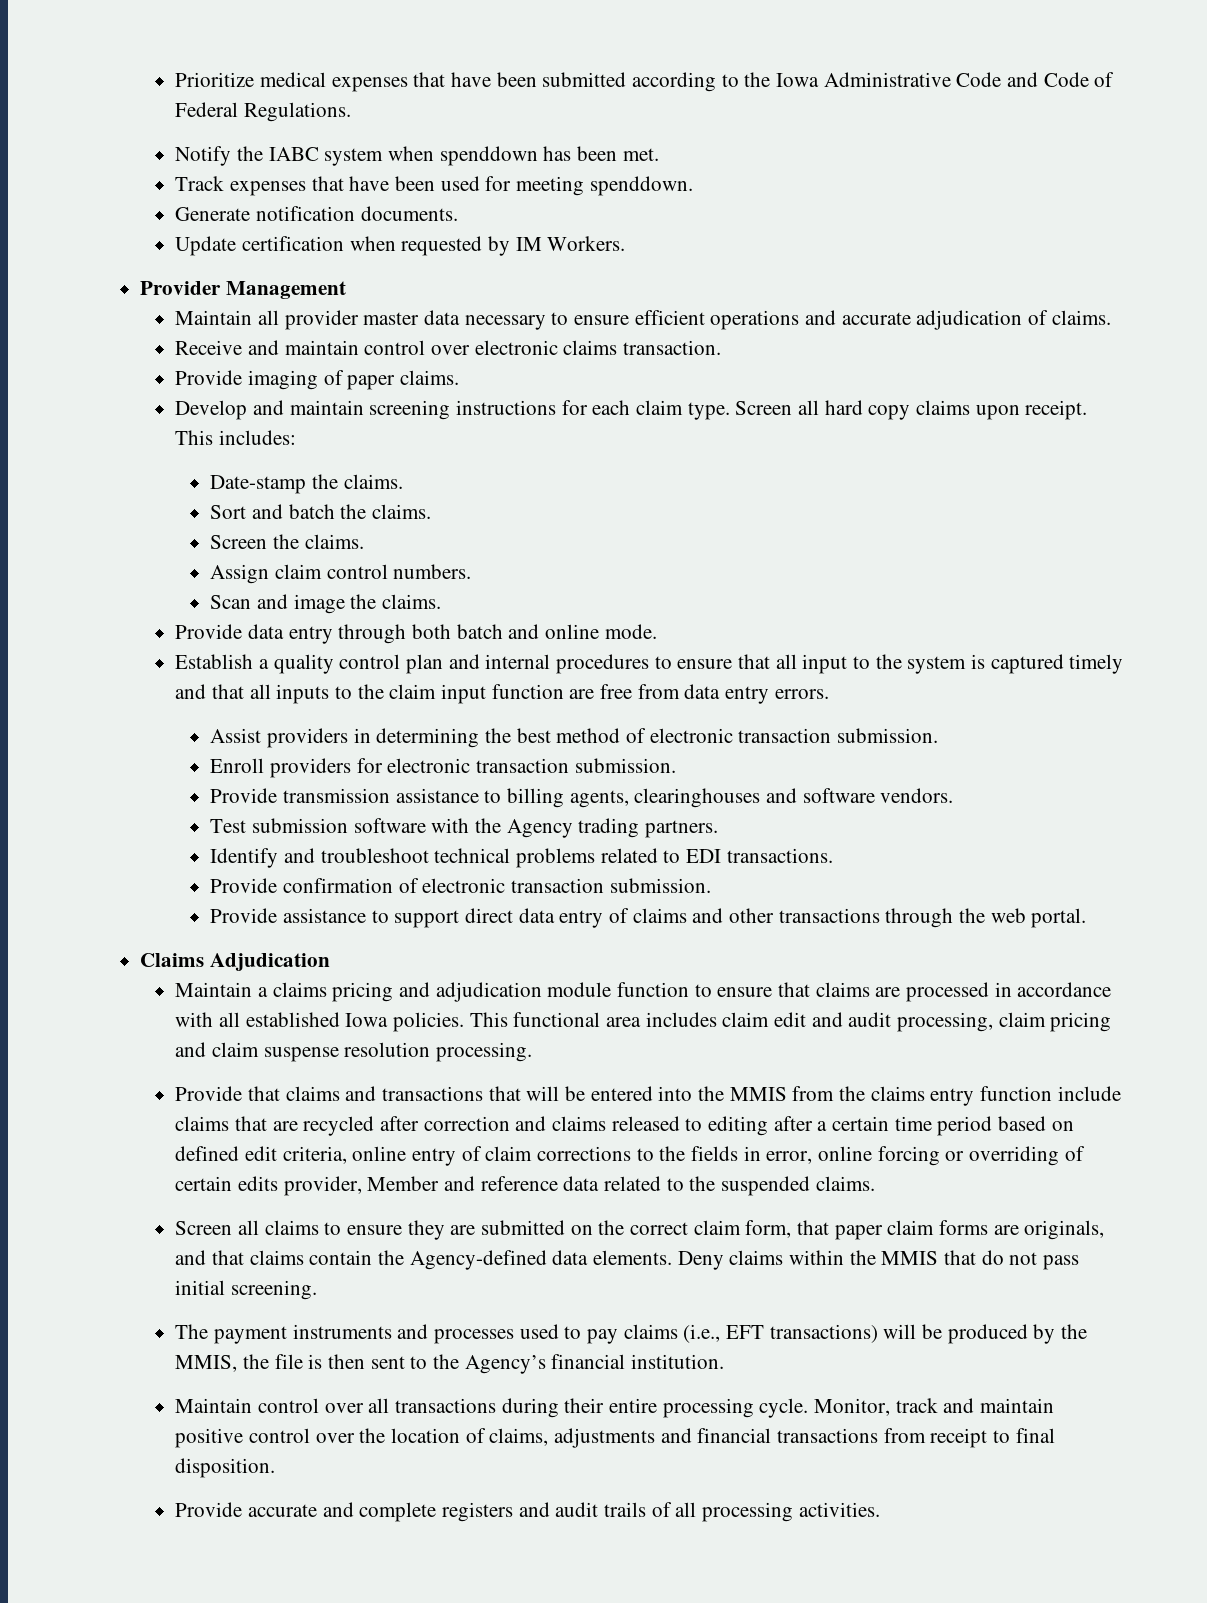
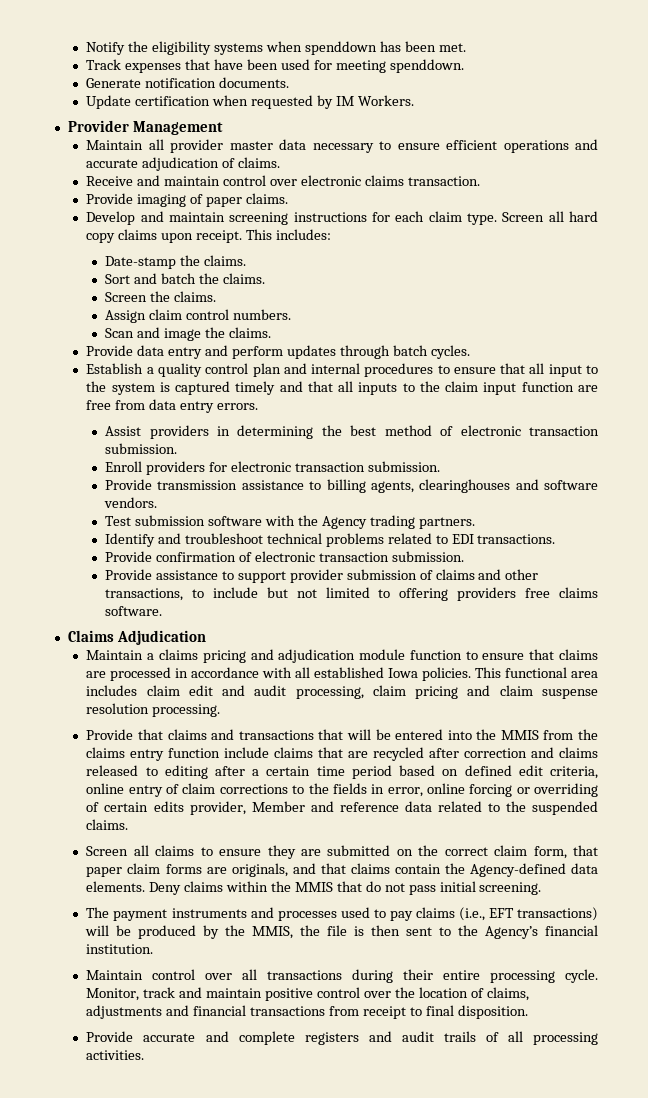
- Prioritize medical expenses that have been submitted according to the Iowa Administrative Code and Code of Federal Regulations.
- Notify the IABC system when spenddown has been met.
+ Notify the eligibility systems when spenddown has been met.
- Provide data entry through both batch and online mode.
+ Provide data entry and perform updates through batch cycles.
- Provide assistance to support direct data entry of claims and other transactions through the web portal.
+ Provide assistance to support provider submission of claims and other transactions, to include but not limited to offering providers free claims software.

